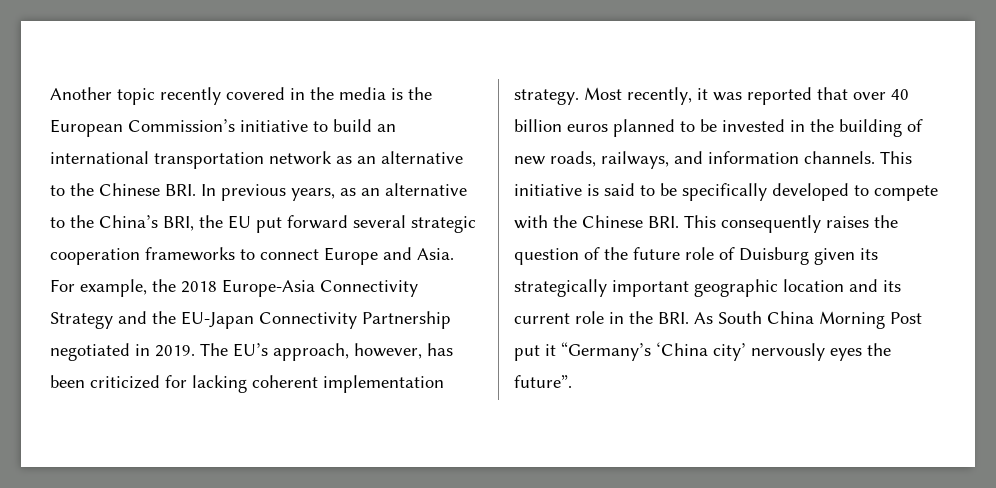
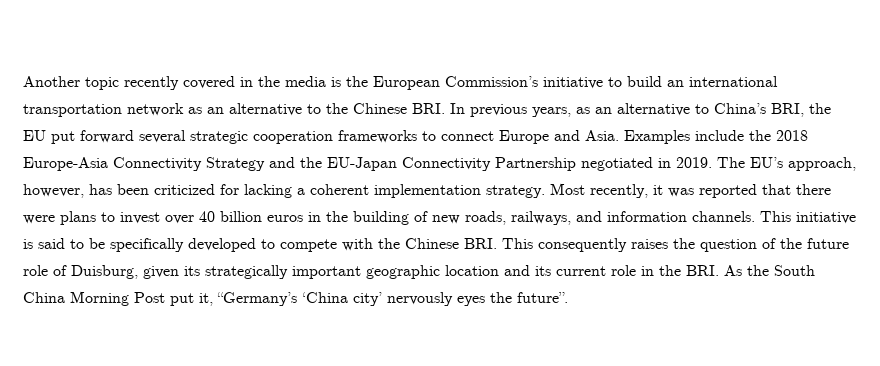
- Another topic recently covered in the media is the European Commission’s initiative to build an international transportation network as an alternative to the Chinese BRI. In previous years, as an alternative to the China’s BRI, the EU put forward several strategic cooperation frameworks to connect Europe and Asia.
+ Another topic recently covered in the media is the European Commission’s initiative to build an international transportation network as an alternative to the Chinese BRI. In previous years, as an alternative to China’s BRI, the EU put forward several strategic cooperation frameworks to connect Europe and Asia.
- For example, the 2018 Europe-Asia Connectivity Strategy and the EU-Japan Connectivity Partnership negotiated in 2019.
+ Examples include the 2018 Europe-Asia Connectivity Strategy and the EU-Japan Connectivity Partnership negotiated in 2019.
- The EU’s approach, however, has been criticized for lacking coherent implementation strategy.
+ The EU’s approach, however, has been criticized for lacking a coherent implementation strategy.
- Most recently, it was reported that over 40 billion euros planned to be invested in the building of new roads, railways, and information channels.
+ Most recently, it was reported that there were plans to invest over 40 billion euros in the building of new roads, railways, and information channels.
- This initiative is said to be specifically developed to compete with the Chinese BRI. This consequently raises the question of the future role of Duisburg given its strategically important geographic location and its current role in the BRI. As South China Morning Post put it “Germany’s ‘China city’ nervously eyes the future”.
+ This initiative is said to be specifically developed to compete with the Chinese BRI. This consequently raises the question of the future role of Duisburg, given its strategically important geographic location and its current role in the BRI. As the South China Morning Post put it, “Germany’s ‘China city’ nervously eyes the future”.

